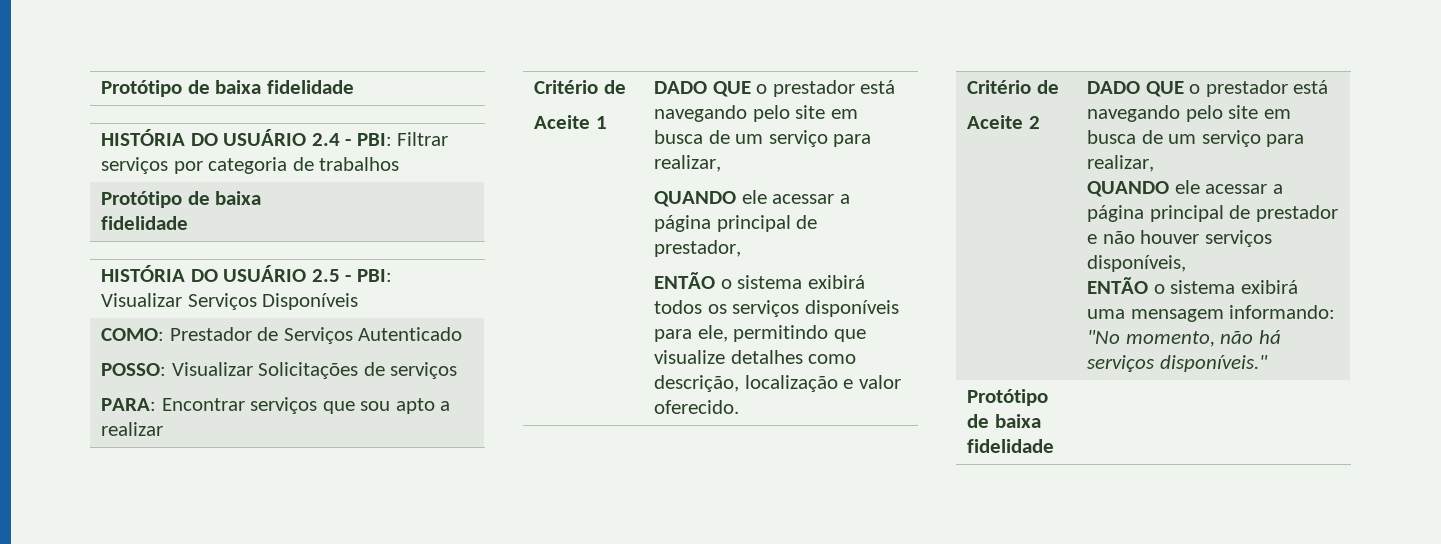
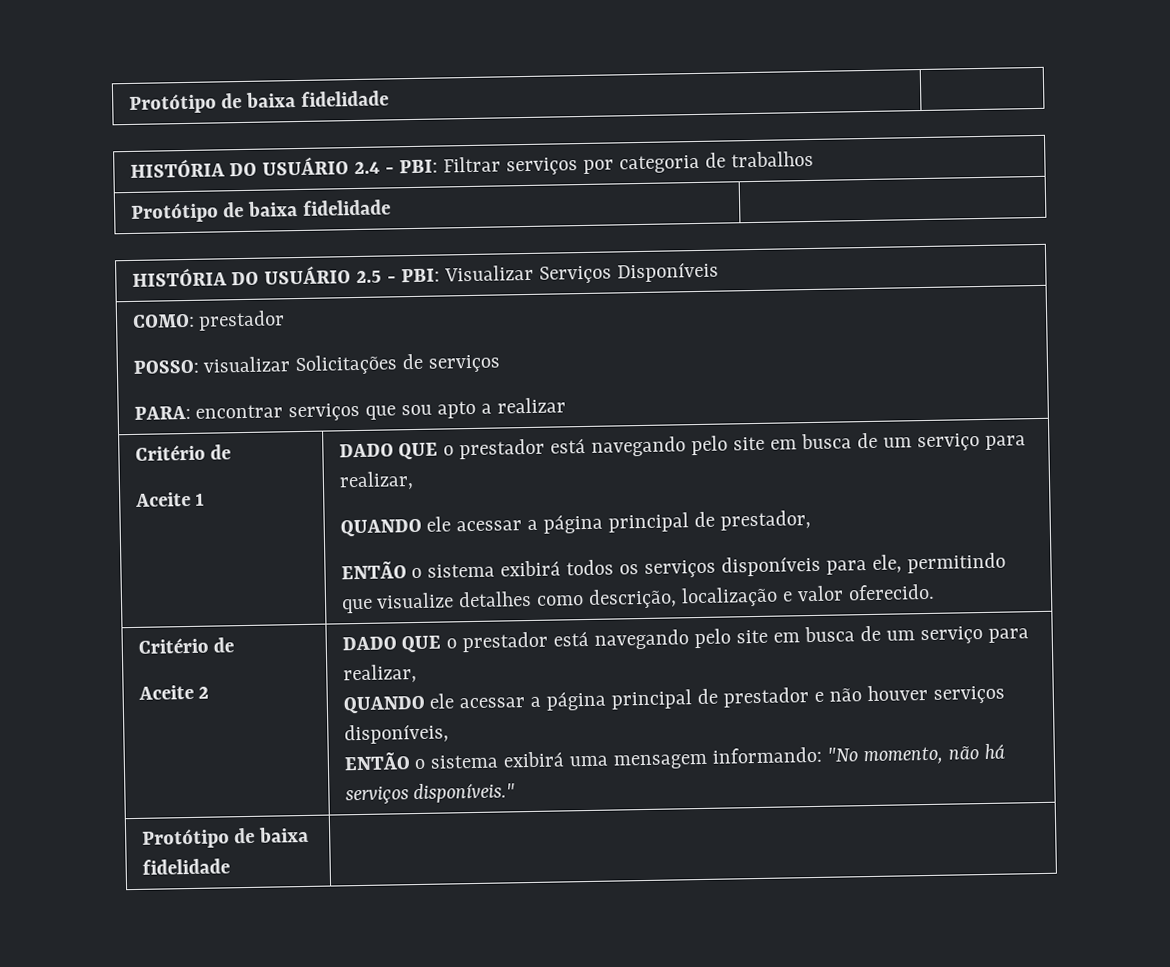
- COMO: Prestador de Serviços Autenticado
- POSSO: Visualizar Solicitações de serviços
- PARA: Encontrar serviços que sou apto a realizar
+ COMO: prestador
+ POSSO: visualizar Solicitações de serviços
+ PARA: encontrar serviços que sou apto a realizar

